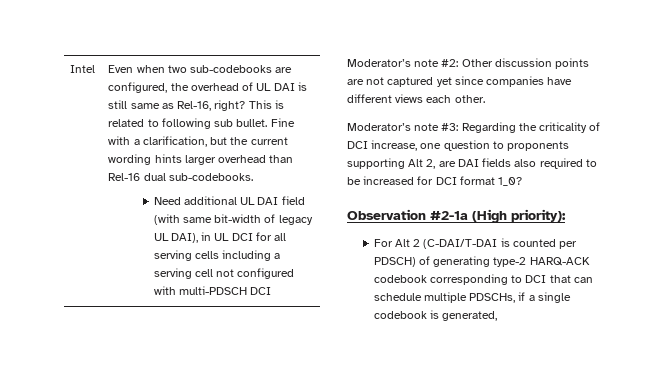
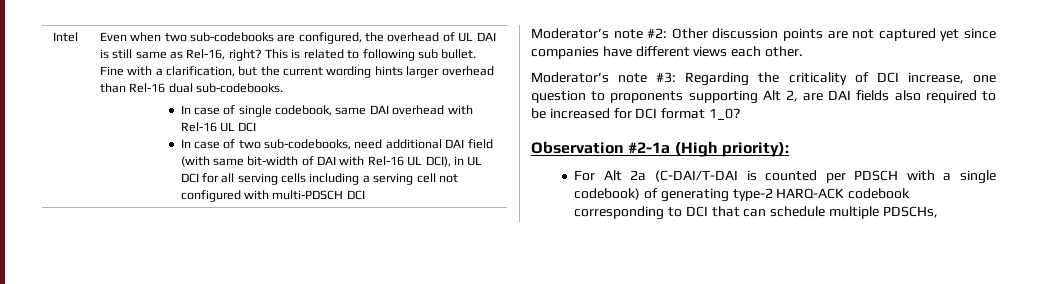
- Need additional UL DAI field (with same bit-width of legacy UL DAI), in UL DCI for all serving cells including a serving cell not configured with multi-PDSCH DCI
+ In case of single codebook, same DAI overhead with Rel-16 UL DCI
+ In case of two sub-codebooks, need additional DAI field (with same bit-width of DAI with Rel-16 UL DCI), in UL DCI for all serving cells including a serving cell not configured with multi-PDSCH DCI
- For Alt 2 (C-DAI/T-DAI is counted per PDSCH) of generating type-2 HARQ-ACK codebook corresponding to DCI that can schedule multiple PDSCHs, if a single codebook is generated,
+ For Alt 2a (C-DAI/T-DAI is counted per PDSCH with a single codebook) of generating type-2 HARQ-ACK codebook corresponding to DCI that can schedule multiple PDSCHs,

